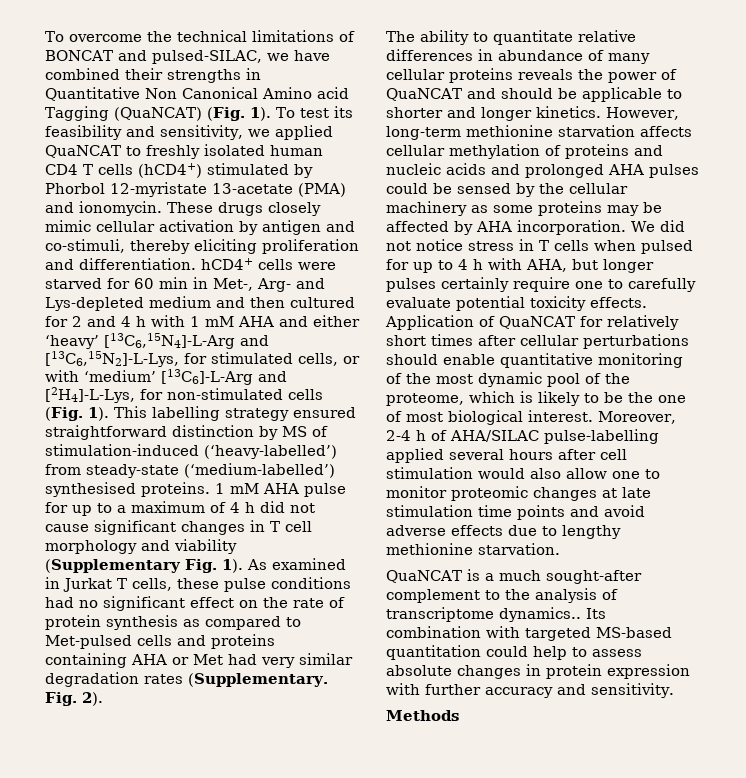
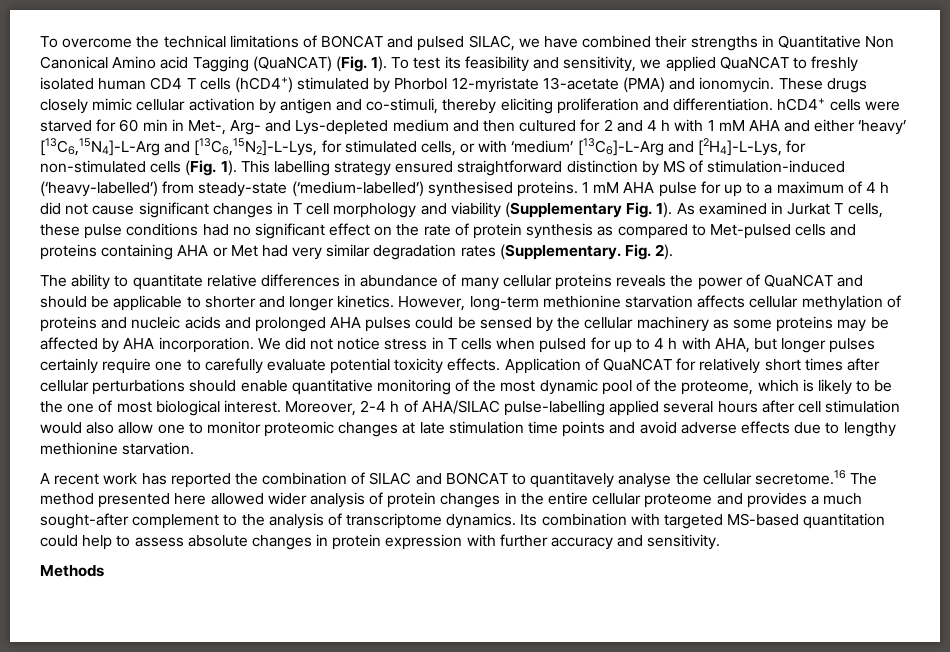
- To overcome the technical limitations of BONCAT and pulsed-SILAC, we have combined their strengths in Quantitative Non Canonical Amino acid Tagging (QuaNCAT) (Fig. 1).
+ To overcome the technical limitations of BONCAT and pulsed SILAC, we have combined their strengths in Quantitative Non Canonical Amino acid Tagging (QuaNCAT) (Fig. 1).
- QuaNCAT is a much sought-after complement to the analysis of transcriptome dynamics..
+ A recent work has reported the combination of SILAC and BONCAT to quantitavely analyse the cellular secretome.16 The method presented here allowed wider analysis of protein changes in the entire cellular proteome and provides a much sought-after complement to the analysis of transcriptome dynamics.

